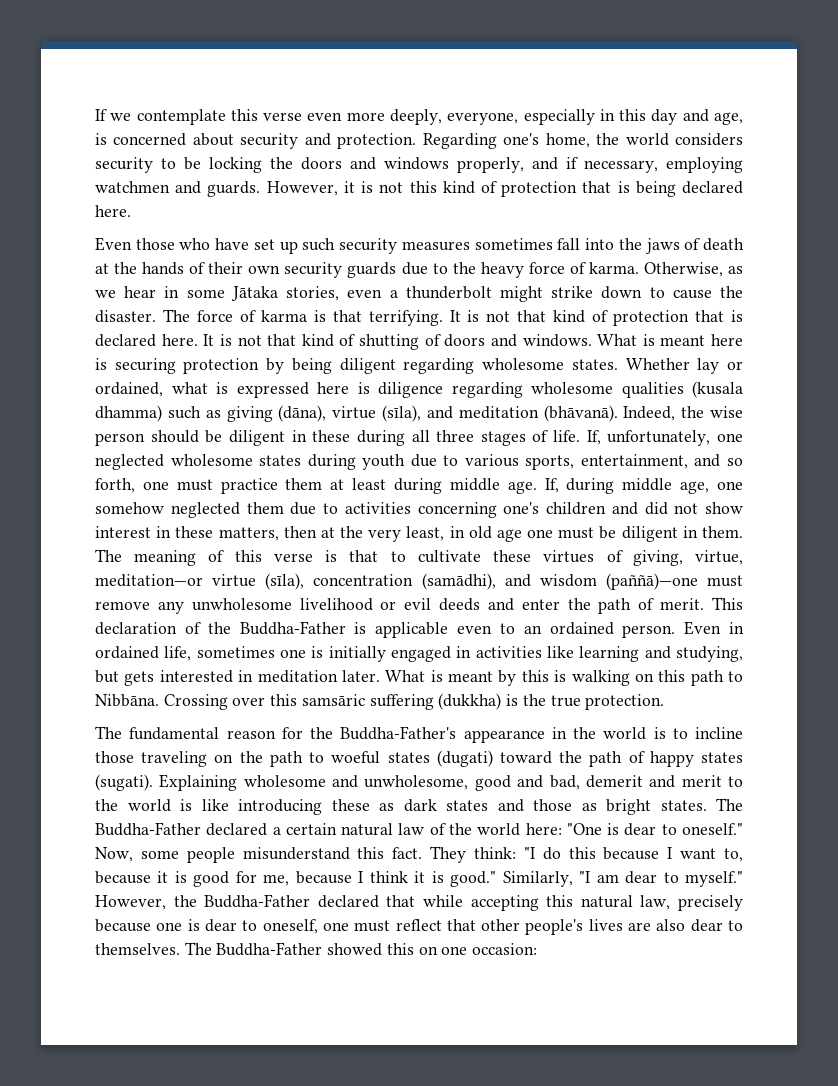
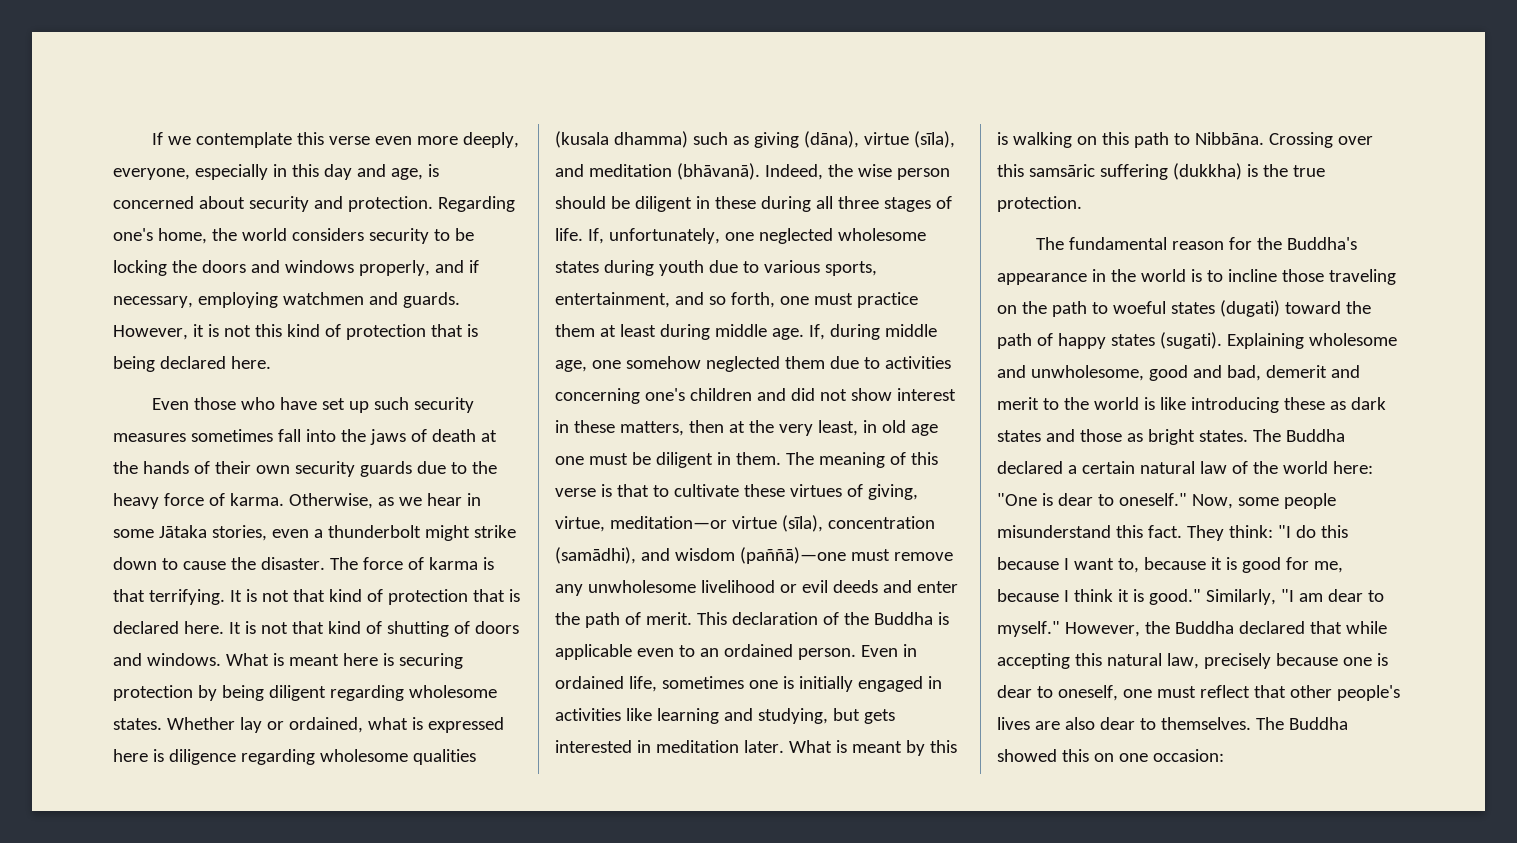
- This declaration of the Buddha-Father is applicable even to an ordained person.
+ This declaration of the Buddha is applicable even to an ordained person.
- The fundamental reason for the Buddha-Father's appearance in the world is to incline those traveling on the path to woeful states (dugati) toward the path of happy states (sugati).
+ The fundamental reason for the Buddha's appearance in the world is to incline those traveling on the path to woeful states (dugati) toward the path of happy states (sugati).
- The Buddha-Father declared a certain natural law of the world here: "One is dear to oneself."
+ The Buddha declared a certain natural law of the world here: "One is dear to oneself."
- However, the Buddha-Father declared that while accepting this natural law, precisely because one is dear to oneself, one must reflect that other people's lives are also dear to themselves.
+ However, the Buddha declared that while accepting this natural law, precisely because one is dear to oneself, one must reflect that other people's lives are also dear to themselves.
- The Buddha-Father showed this on one occasion:
+ The Buddha showed this on one occasion:

